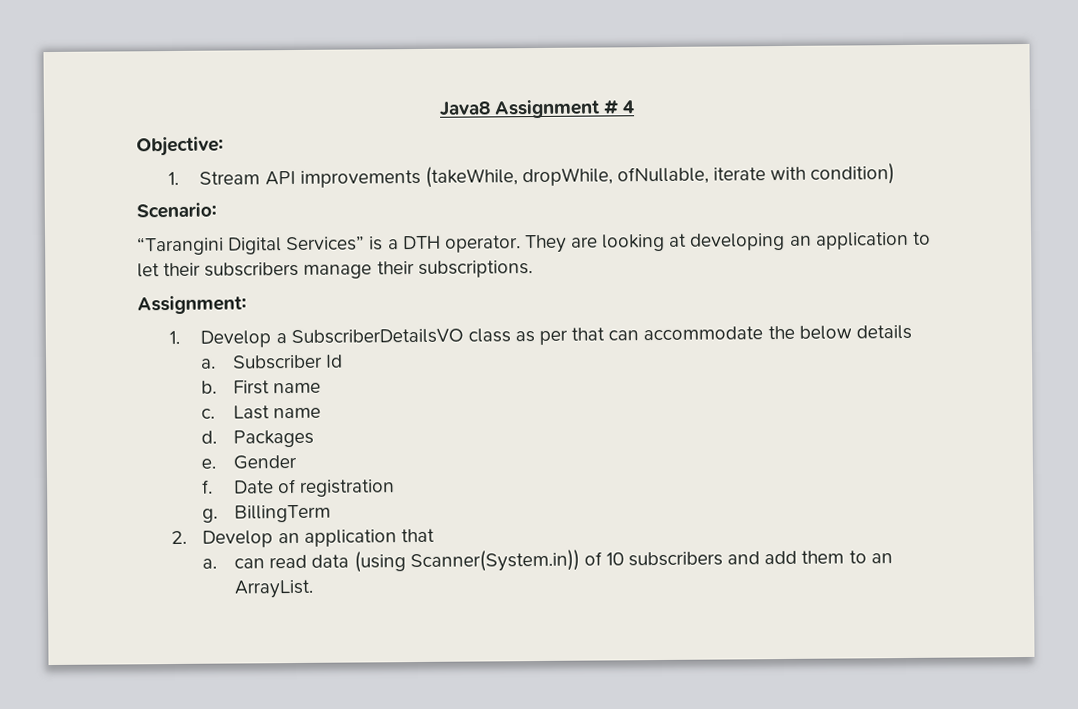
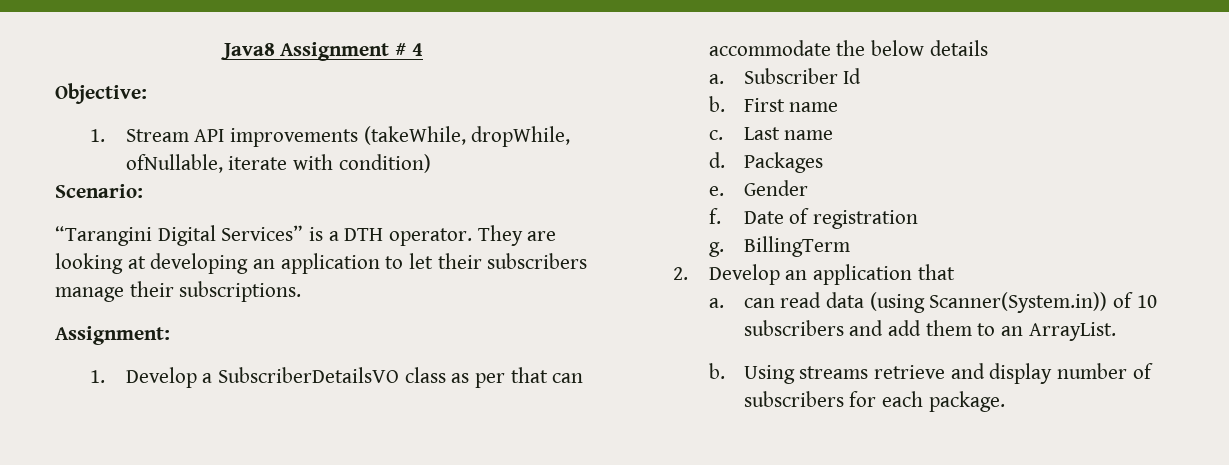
+ b. Using streams retrieve and display number of subscribers for each package.

